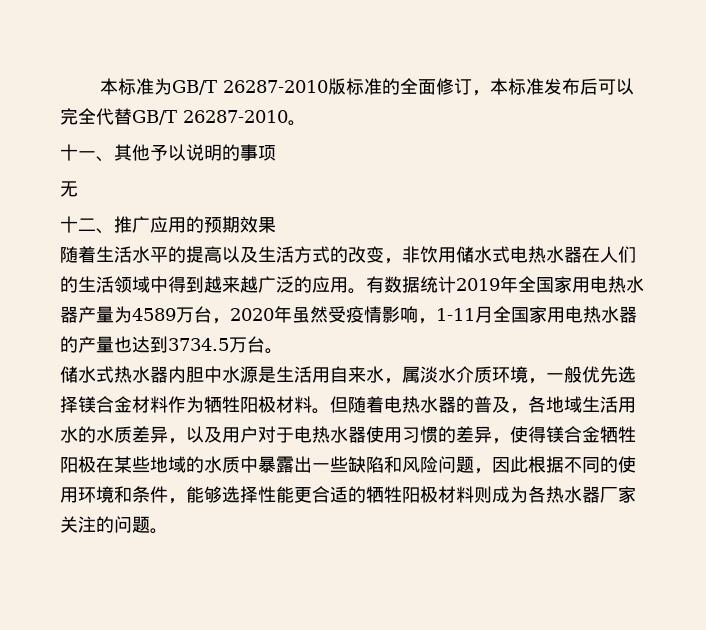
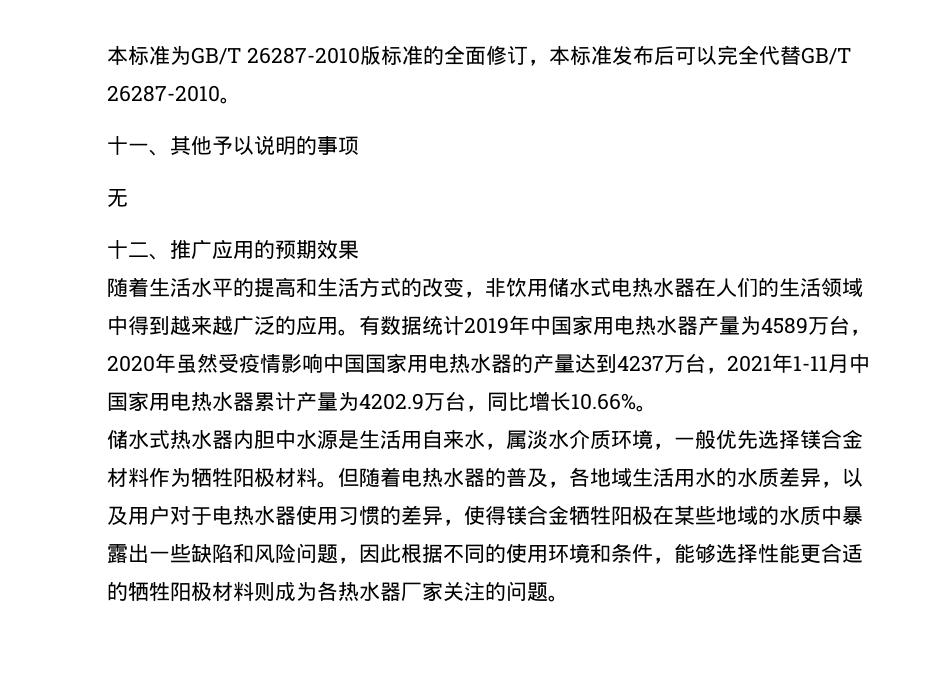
- 随着生活水平的提高以及生活方式的改变，非饮用储水式电热水器在人们的生活领域中得到越来越广泛的应用。
+ 随着生活水平的提高和生活方式的改变，非饮用储水式电热水器在人们的生活领域中得到越来越广泛的应用。
- 有数据统计2019年全国家用电热水器产量为4589万台，2020年虽然受疫情影响，1-11月全国家用电热水器的产量也达到3734.5万台。
+ 有数据统计2019年中国家用电热水器产量为4589万台，2020年虽然受疫情影响中国国家用电热水器的产量达到4237万台，2021年1-11月中国家用电热水器累计产量为4202.9万台，同比增长10.66%。

